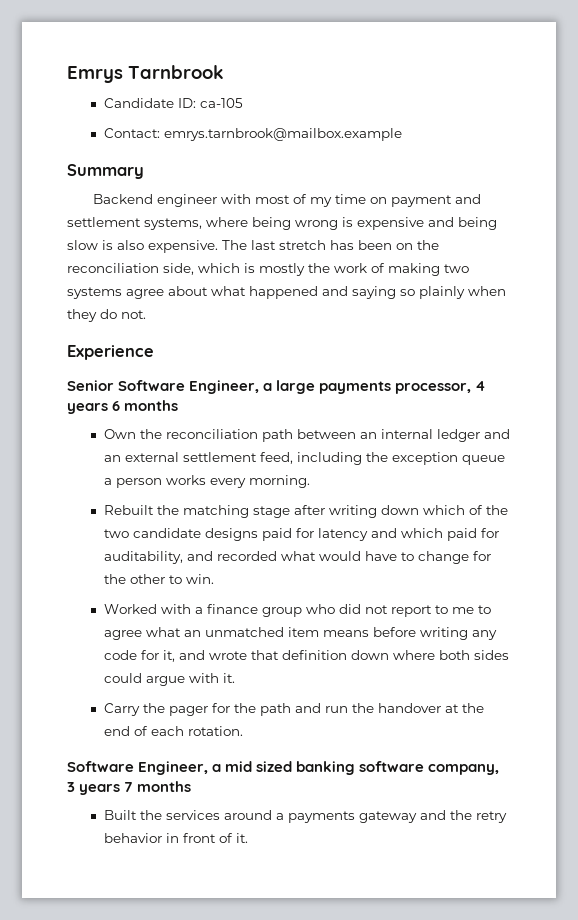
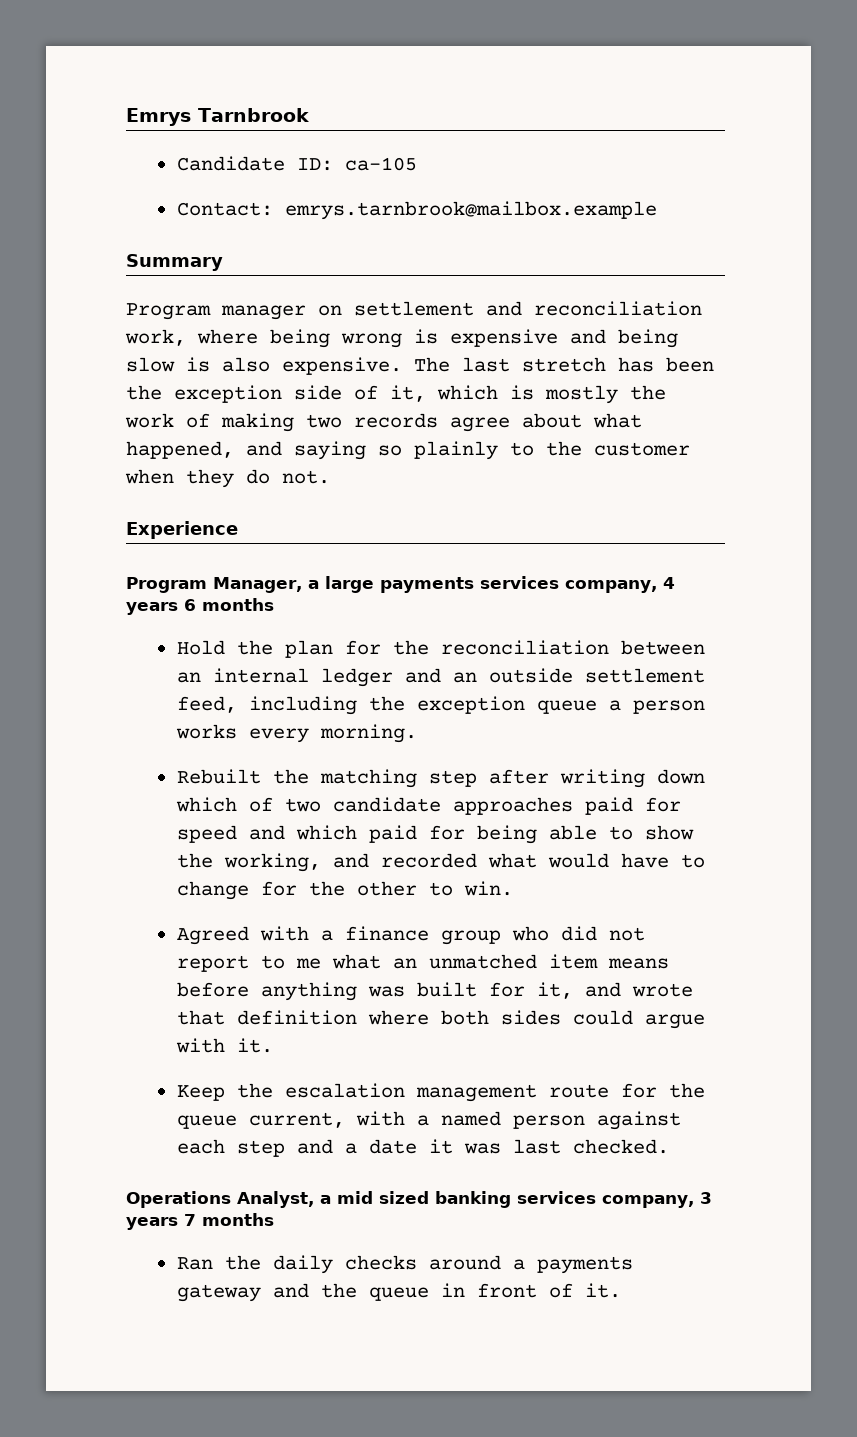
- Backend engineer with most of my time on payment and settlement systems, where being wrong is expensive and being slow is also expensive.
+ Program manager on settlement and reconciliation work, where being wrong is expensive and being slow is also expensive.
- The last stretch has been on the reconciliation side, which is mostly the work of making two systems agree about what happened and saying so plainly when they do not.
+ The last stretch has been the exception side of it, which is mostly the work of making two records agree about what happened, and saying so plainly to the customer when they do not.
- Senior Software Engineer, a large payments processor, 4 years 6 months
+ Program Manager, a large payments services company, 4 years 6 months
- Own the reconciliation path between an internal ledger and an external settlement feed, including the exception queue a person works every morning.
+ Hold the plan for the reconciliation between an internal ledger and an outside settlement feed, including the exception queue a person works every morning.
- Rebuilt the matching stage after writing down which of the two candidate designs paid for latency and which paid for auditability, and recorded what would have to change for the other to win.
+ Rebuilt the matching step after writing down which of two candidate approaches paid for speed and which paid for being able to show the working, and recorded what would have to change for the other to win.
- Worked with a finance group who did not report to me to agree what an unmatched item means before writing any code for it, and wrote that definition down where both sides could argue with it.
+ Agreed with a finance group who did not report to me what an unmatched item means before anything was built for it, and wrote that definition where both sides could argue with it.
- Carry the pager for the path and run the handover at the end of each rotation.
- Software Engineer, a mid sized banking software company, 3 years 7 months
+ Keep the escalation management route for the queue current, with a named person against each step and a date it was last checked.
+ Operations Analyst, a mid sized banking services company, 3 years 7 months
- Built the services around a payments gateway and the retry behavior in front of it.
+ Ran the daily checks around a payments gateway and the queue in front of it.

